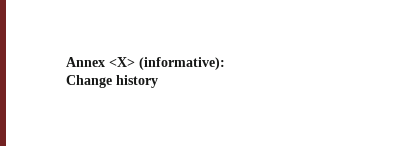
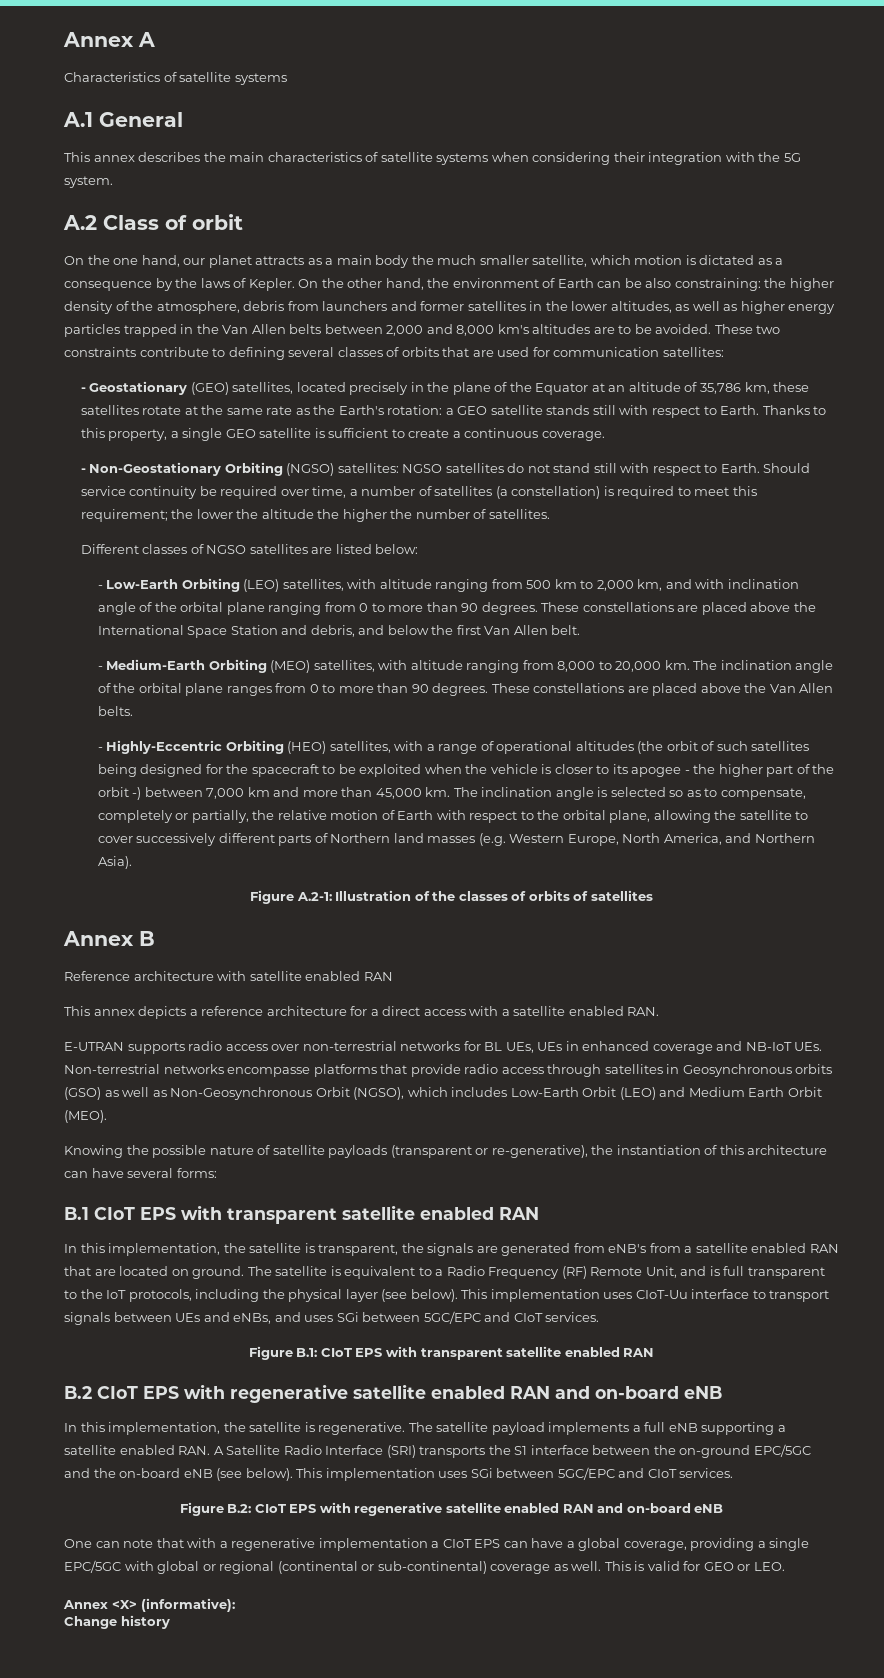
+ Annex A
+ Characteristics of satellite systems
+ A.1 General
+ This annex describes the main characteristics of satellite systems when considering their integration with the 5G system.
+ A.2 Class of orbit
+ On the one hand, our planet attracts as a main body the much smaller satellite, which motion is dictated as a consequence by the laws of Kepler. On the other hand, the environment of Earth can be also constraining: the higher density of the atmosphere, debris from launchers and former satellites in the lower altitudes, as well as higher energy particles trapped in the Van Allen belts between 2,000 and 8,000 km's altitudes are to be avoided. These two constraints contribute to defining several classes of orbits that are used for communication satellites:
+ - Geostationary (GEO) satellites, located precisely in the plane of the Equator at an altitude of 35,786 km, these satellites rotate at the same rate as the Earth's rotation: a GEO satellite stands still with respect to Earth. Thanks to this property, a single GEO satellite is sufficient to create a continuous coverage.
+ - Non-Geostationary Orbiting (NGSO) satellites: NGSO satellites do not stand still with respect to Earth. Should service continuity be required over time, a number of satellites (a constellation) is required to meet this requirement; the lower the altitude the higher the number of satellites.
+ Different classes of NGSO satellites are listed below:
+ - Low-Earth Orbiting (LEO) satellites, with altitude ranging from 500 km to 2,000 km, and with inclination angle of the orbital plane ranging from 0 to more than 90 degrees. These constellations are placed above the International Space Station and debris, and below the first Van Allen belt.
+ - Medium-Earth Orbiting (MEO) satellites, with altitude ranging from 8,000 to 20,000 km. The inclination angle of the orbital plane ranges from 0 to more than 90 degrees. These constellations are placed above the Van Allen belts.
+ - Highly-Eccentric Orbiting (HEO) satellites, with a range of operational altitudes (the orbit of such satellites being designed for the spacecraft to be exploited when the vehicle is closer to its apogee - the higher part of the orbit -) between 7,000 km and more than 45,000 km. The inclination angle is selected so as to compensate, completely or partially, the relative motion of Earth with respect to the orbital plane, allowing the satellite to cover successively different parts of Northern land masses (e.g. Western Europe, North America, and Northern Asia).
+ Figure A.2-1: Illustration of the classes of orbits of satellites
+ Annex B
+ Reference architecture with satellite enabled RAN
+ This annex depicts a reference architecture for a direct access with a satellite enabled RAN.
+ E-UTRAN supports radio access over non-terrestrial networks for BL UEs, UEs in enhanced coverage and NB-IoT UEs. Non-terrestrial networks encompasse platforms that provide radio access through satellites in Geosynchronous orbits (GSO) as well as Non-Geosynchronous Orbit (NGSO), which includes Low-Earth Orbit (LEO) and Medium Earth Orbit (MEO).
+ Knowing the possible nature of satellite payloads (transparent or re-generative), the instantiation of this architecture can have several forms:
+ B.1 CIoT EPS with transparent satellite enabled RAN
+ In this implementation, the satellite is transparent, the signals are generated from eNB's from a satellite enabled RAN that are located on ground. The satellite is equivalent to a Radio Frequency (RF) Remote Unit, and is full transparent to the IoT protocols, including the physical layer (see below). This implementation uses CIoT-Uu interface to transport signals between UEs and eNBs, and uses SGi between 5GC/EPC and CIoT services.
+ Figure B.1: CIoT EPS with transparent satellite enabled RAN
+ B.2 CIoT EPS with regenerative satellite enabled RAN and on-board eNB
+ In this implementation, the satellite is regenerative. The satellite payload implements a full eNB supporting a satellite enabled RAN. A Satellite Radio Interface (SRI) transports the S1 interface between the on-ground EPC/5GC and the on-board eNB (see below). This implementation uses SGi between 5GC/EPC and CIoT services.
+ Figure B.2: CIoT EPS with regenerative satellite enabled RAN and on-board eNB
+ One can note that with a regenerative implementation a CIoT EPS can have a global coverage, providing a single EPC/5GC with global or regional (continental or sub-continental) coverage as well. This is valid for GEO or LEO.

